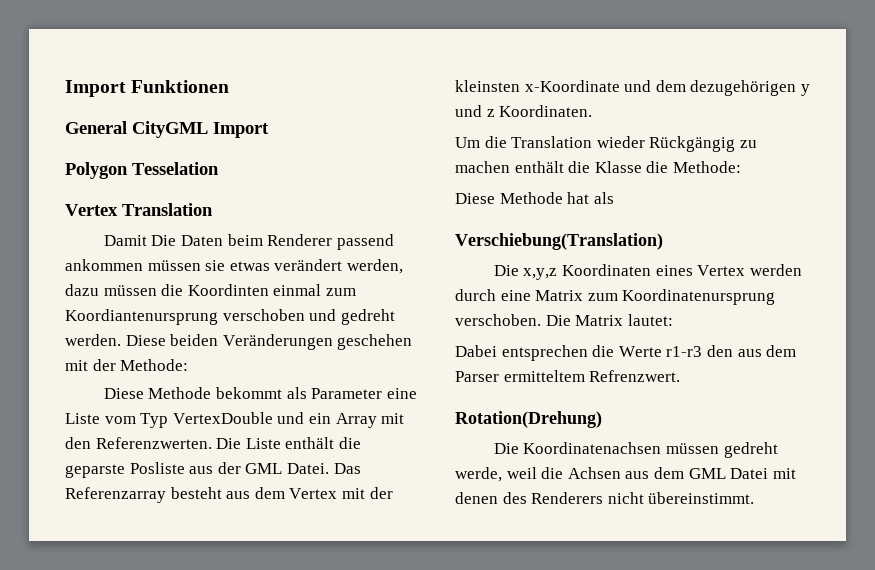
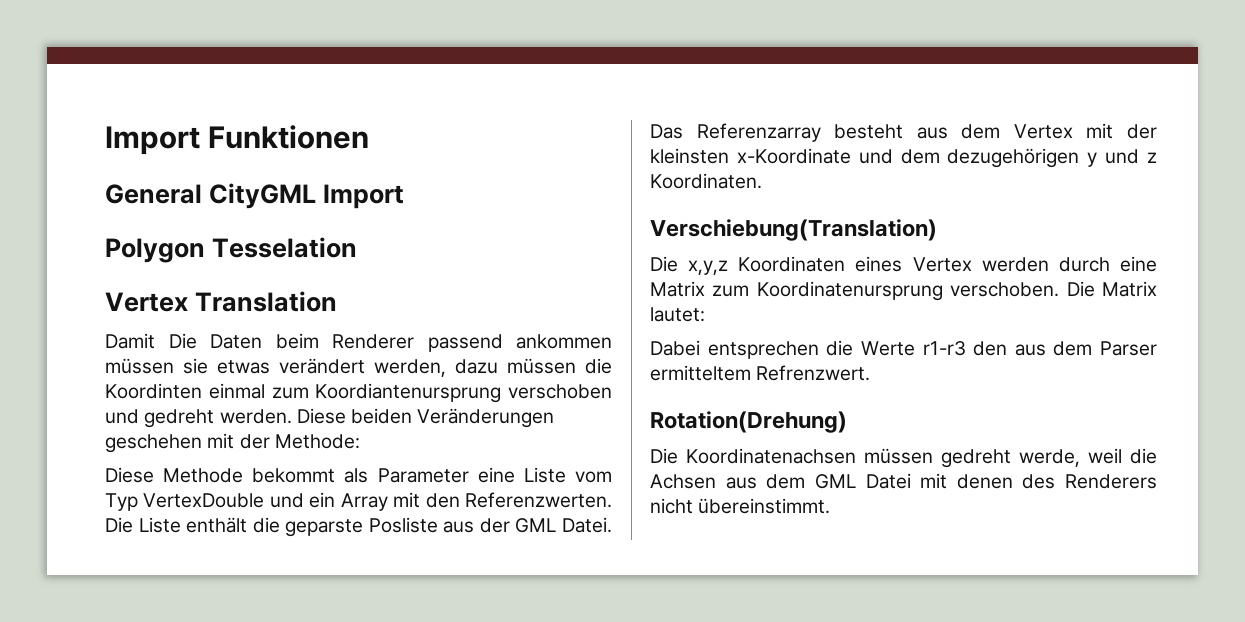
- Um die Translation wieder Rückgängig zu machen enthält die Klasse die Methode:
- Diese Methode hat als

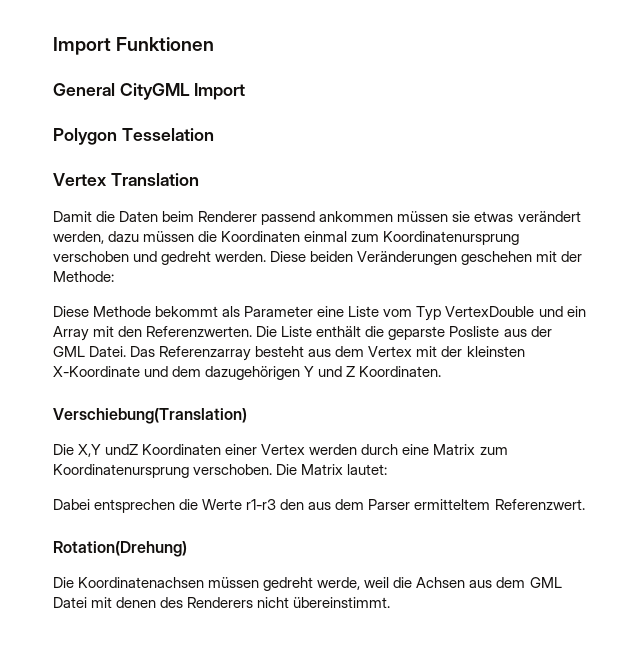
- Damit Die Daten beim Renderer passend ankommen müssen sie etwas verändert werden, dazu müssen die Koordinten einmal zum Koordiantenursprung verschoben und gedreht werden.
+ Damit die Daten beim Renderer passend ankommen müssen sie etwas verändert werden, dazu müssen die Koordinaten einmal zum Koordinatenursprung verschoben und gedreht werden.
- Das Referenzarray besteht aus dem Vertex mit der kleinsten x-Koordinate und dem dezugehörigen y und z Koordinaten.
+ Das Referenzarray besteht aus dem Vertex mit der kleinsten X-Koordinate und dem dazugehörigen Y und Z Koordinaten.
- Die x,y,z Koordinaten eines Vertex werden durch eine Matrix zum Koordinatenursprung verschoben.
+ Die X,Y undZ Koordinaten einer Vertex werden durch eine Matrix zum Koordinatenursprung verschoben.
- Dabei entsprechen die Werte r1-r3 den aus dem Parser ermitteltem Refrenzwert.
+ Dabei entsprechen die Werte r1-r3 den aus dem Parser ermitteltem Referenzwert.

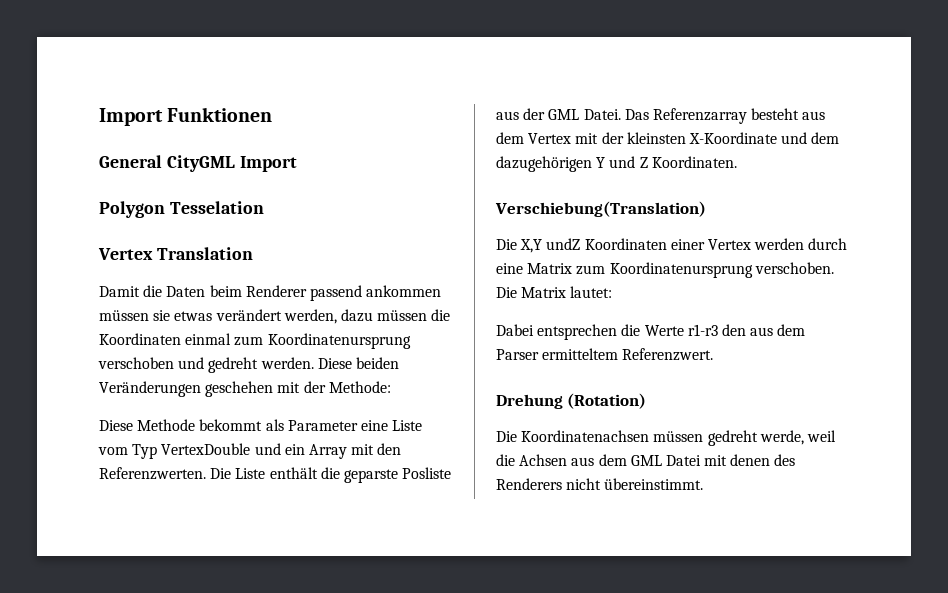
- Rotation(Drehung)
+ Drehung (Rotation)

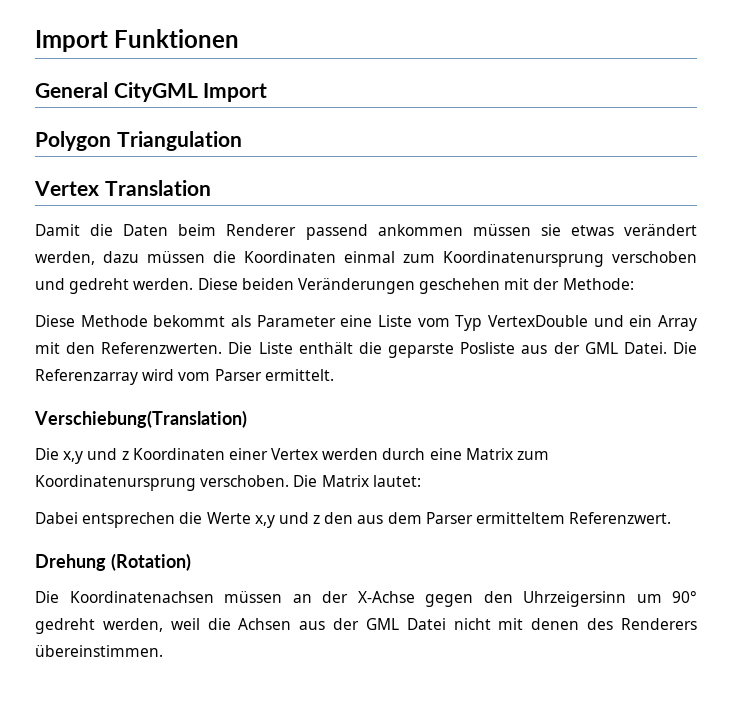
- Polygon Tesselation
+ Polygon Triangulation
- Das Referenzarray besteht aus dem Vertex mit der kleinsten X-Koordinate und dem dazugehörigen Y und Z Koordinaten.
+ Die Referenzarray wird vom Parser ermittelt.
- Die X,Y undZ Koordinaten einer Vertex werden durch eine Matrix zum Koordinatenursprung verschoben.
+ Die x,y und z Koordinaten einer Vertex werden durch eine Matrix zum Koordinatenursprung verschoben.
- Dabei entsprechen die Werte r1-r3 den aus dem Parser ermitteltem Referenzwert.
+ Dabei entsprechen die Werte x,y und z den aus dem Parser ermitteltem Referenzwert.
- Die Koordinatenachsen müssen gedreht werde, weil die Achsen aus dem GML Datei mit denen des Renderers nicht übereinstimmt.
+ Die Koordinatenachsen müssen an der X-Achse gegen den Uhrzeigersinn um 90° gedreht werden, weil die Achsen aus der GML Datei nicht mit denen des Renderers übereinstimmen.

